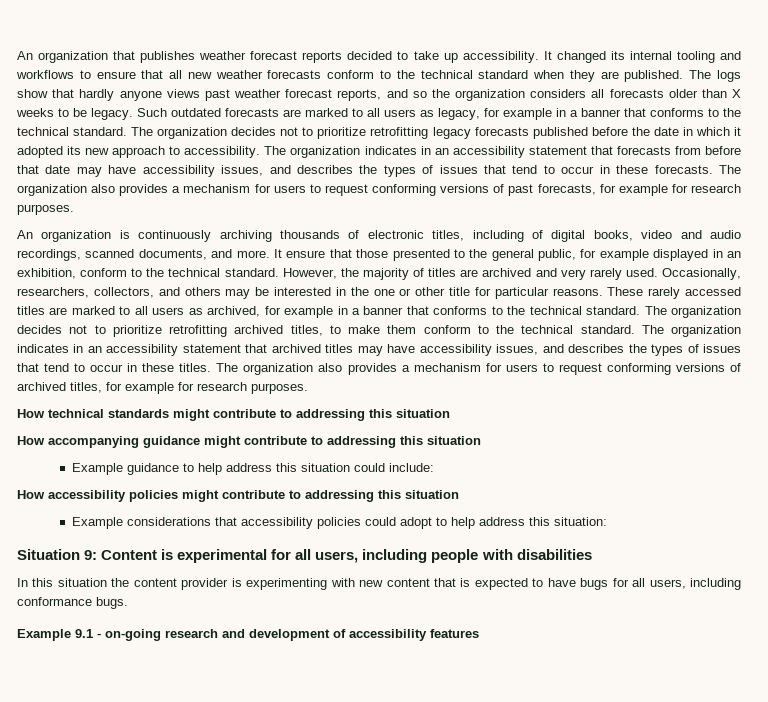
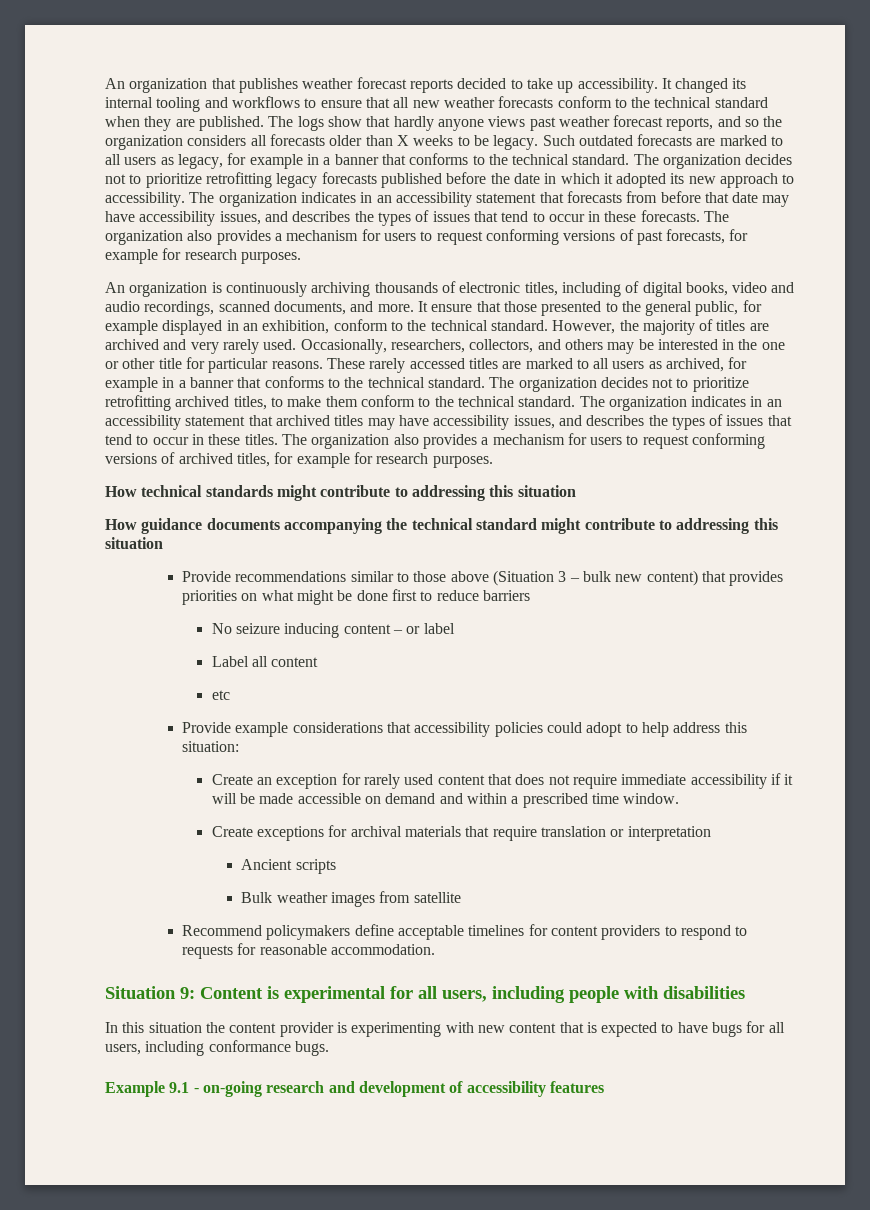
- How accompanying guidance might contribute to addressing this situation
- Example guidance to help address this situation could include:
- How accessibility policies might contribute to addressing this situation
- Example considerations that accessibility policies could adopt to help address this situation:
+ How guidance documents accompanying the technical standard might contribute to addressing this situation
+ Provide recommendations similar to those above (Situation 3 – bulk new content) that provides priorities on what might be done first to reduce barriers
+ No seizure inducing content – or label
+ Label all content
+ etc
+ Provide example considerations that accessibility policies could adopt to help address this situation:
+ Create an exception for rarely used content that does not require immediate accessibility if it will be made accessible on demand and within a prescribed time window.
+ Create exceptions for archival materials that require translation or interpretation
+ Ancient scripts
+ Bulk weather images from satellite
+ Recommend policymakers define acceptable timelines for content providers to respond to requests for reasonable accommodation.

